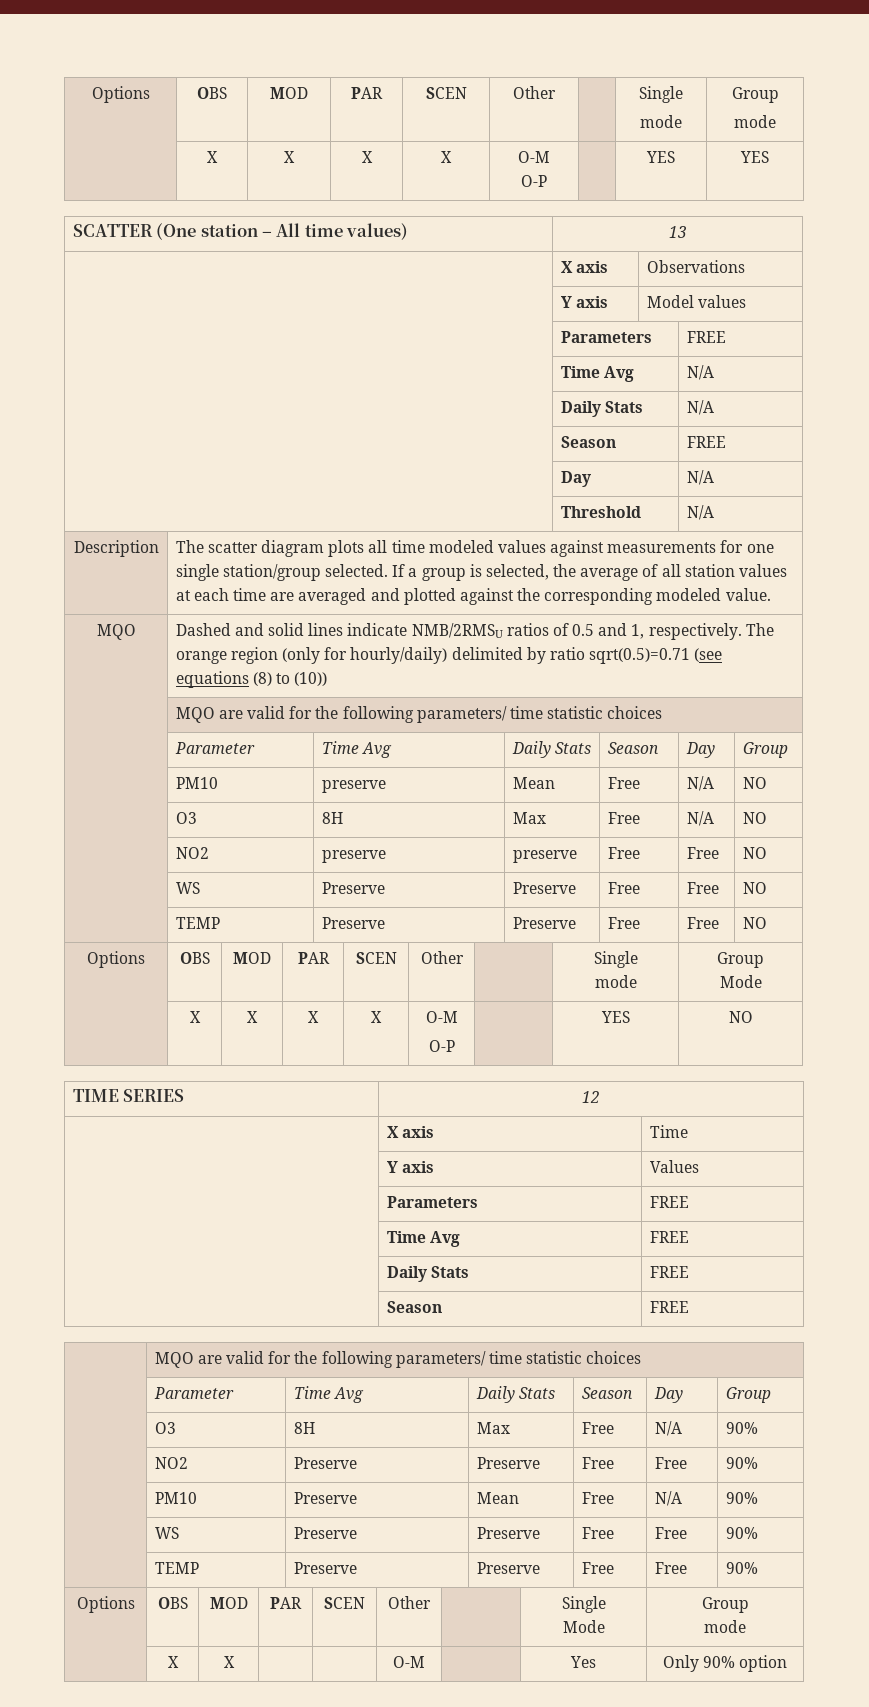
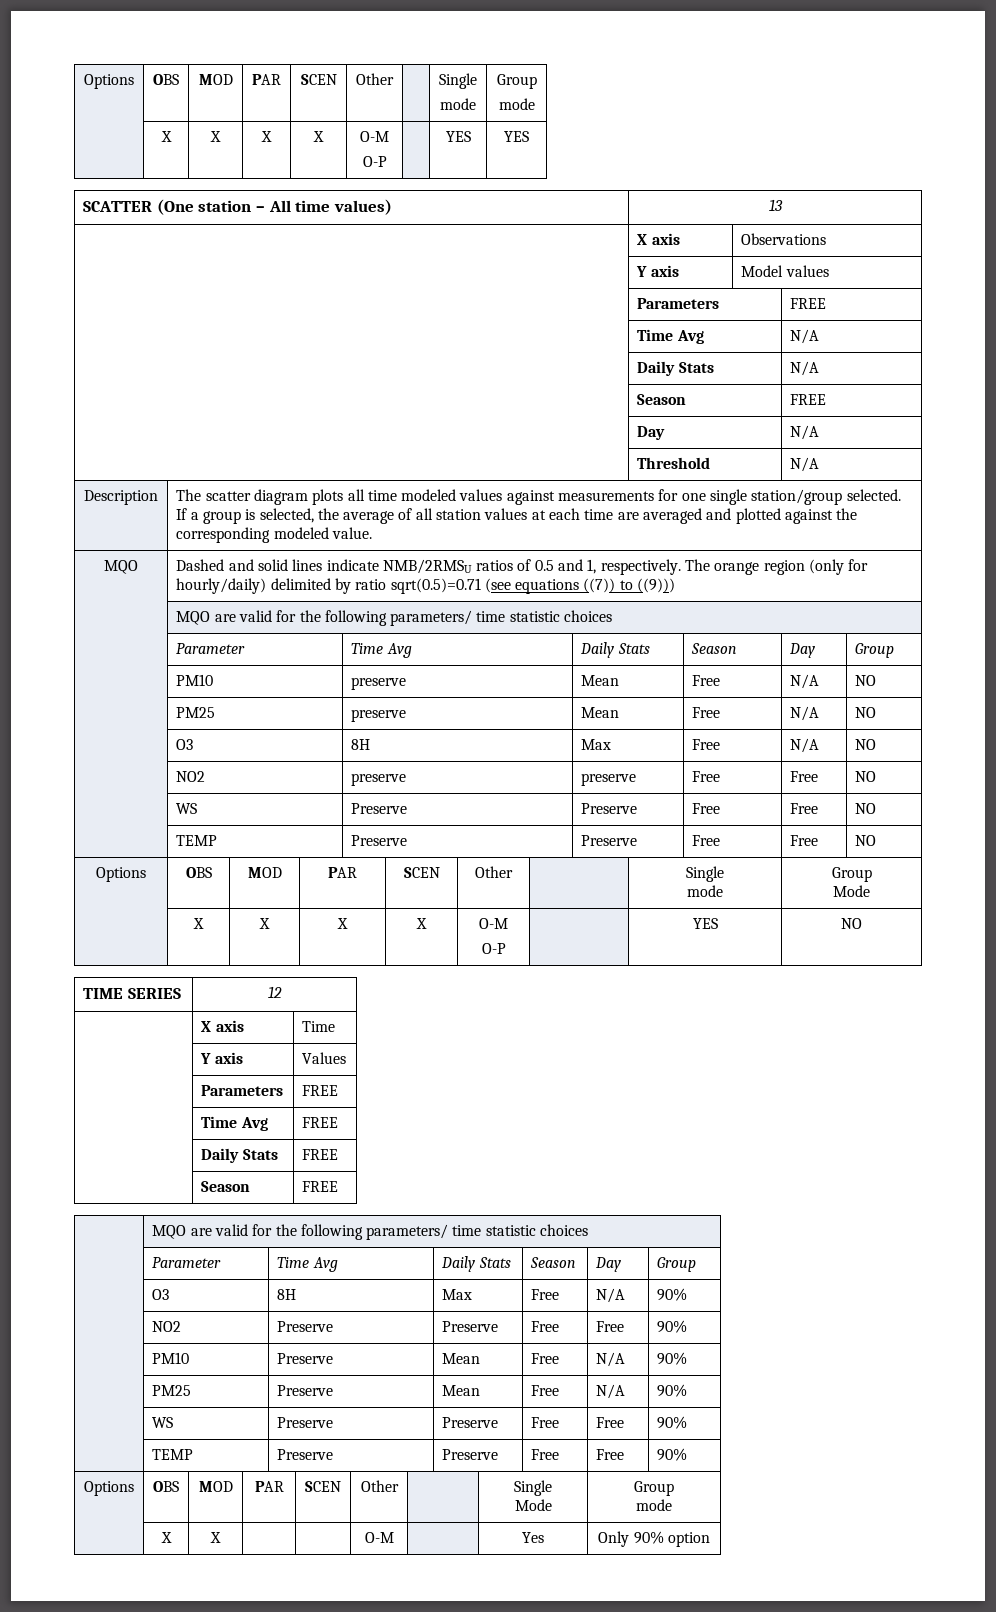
- MQO | Dashed and solid lines indicate NMB/2RMSU ratios of 0.5 and 1, respectively. The orange region (only for hourly/daily) delimited by ratio sqrt(0.5)=0.71 (see equations (8) to (10))
+ MQO | Dashed and solid lines indicate NMB/2RMSU ratios of 0.5 and 1, respectively. The orange region (only for hourly/daily) delimited by ratio sqrt(0.5)=0.71 (see equations ((7)) to ((9)))
+ | PM25 | preserve | Mean | Free | N/A | NO
+ | PM25 | Preserve | Mean | Free | N/A | 90%

